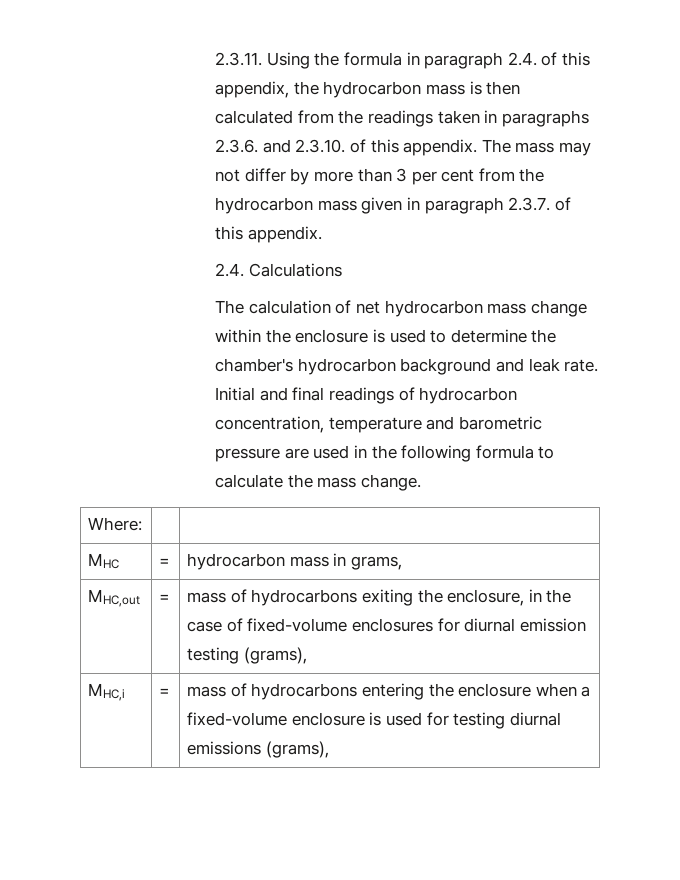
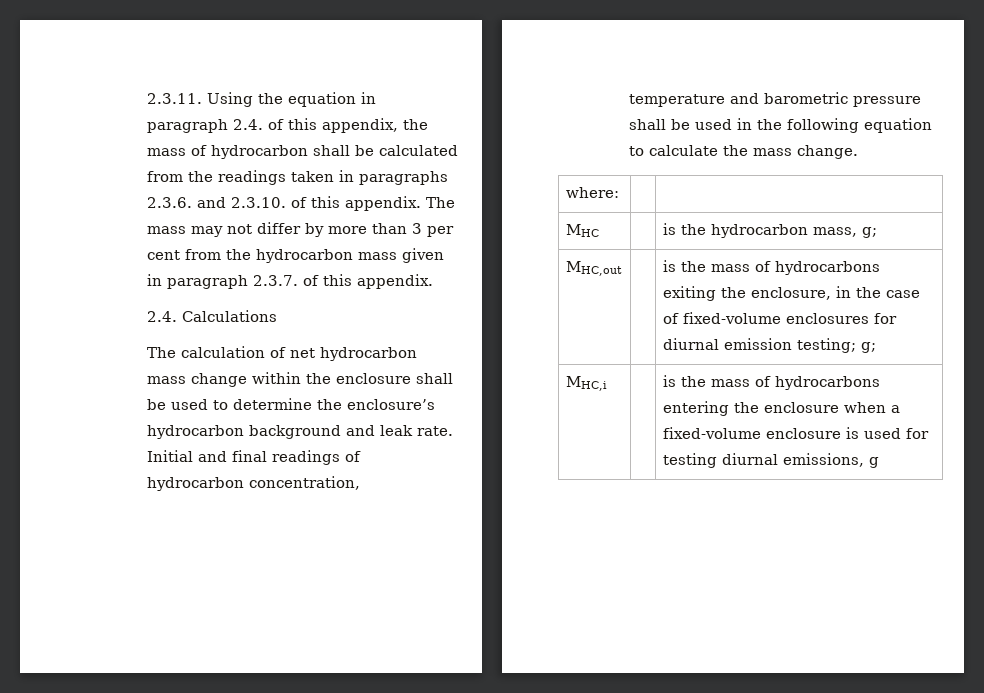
- 2.3.11. Using the formula in paragraph 2.4. of this appendix, the hydrocarbon mass is then calculated from the readings taken in paragraphs 2.3.6. and 2.3.10. of this appendix.
+ 2.3.11. Using the equation in paragraph 2.4. of this appendix, the mass of hydrocarbon shall be calculated from the readings taken in paragraphs 2.3.6. and 2.3.10. of this appendix.
- The calculation of net hydrocarbon mass change within the enclosure is used to determine the chamber's hydrocarbon background and leak rate.
+ The calculation of net hydrocarbon mass change within the enclosure shall be used to determine the enclosure’s hydrocarbon background and leak rate.
- Initial and final readings of hydrocarbon concentration, temperature and barometric pressure are used in the following formula to calculate the mass change.
+ Initial and final readings of hydrocarbon concentration, temperature and barometric pressure shall be used in the following equation to calculate the mass change.
- Where: | |
+ where: | |
- MHC | = | hydrocarbon mass in grams,
+ MHC | | is the hydrocarbon mass, g;
- MHC,out | = | mass of hydrocarbons exiting the enclosure, in the case of fixed-volume enclosures for diurnal emission testing (grams),
+ MHC,out | | is the mass of hydrocarbons exiting the enclosure, in the case of fixed-volume enclosures for diurnal emission testing; g;
- MHC,i | = | mass of hydrocarbons entering the enclosure when a fixed-volume enclosure is used for testing diurnal emissions (grams),
+ MHC,i | | is the mass of hydrocarbons entering the enclosure when a fixed-volume enclosure is used for testing diurnal emissions, g

